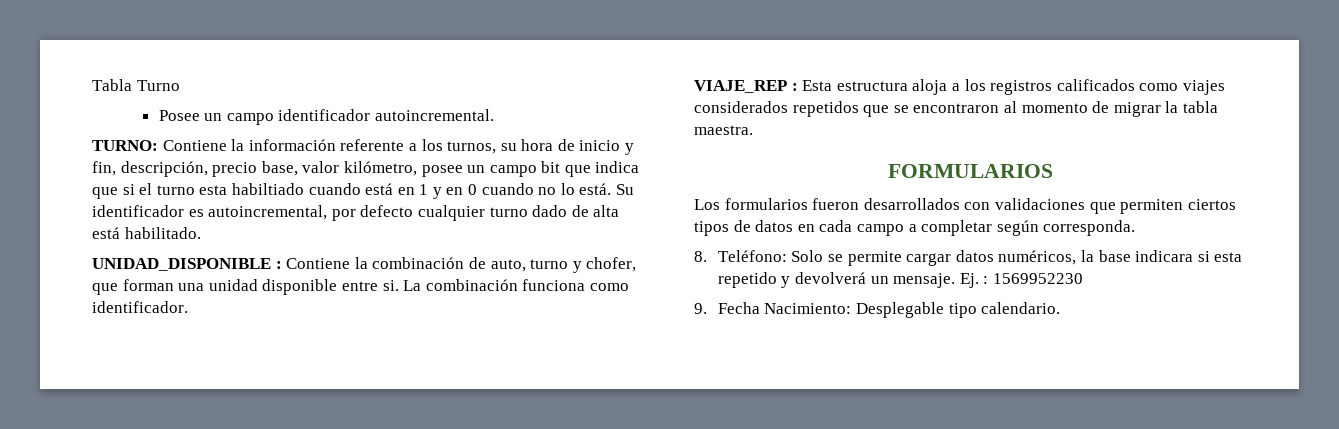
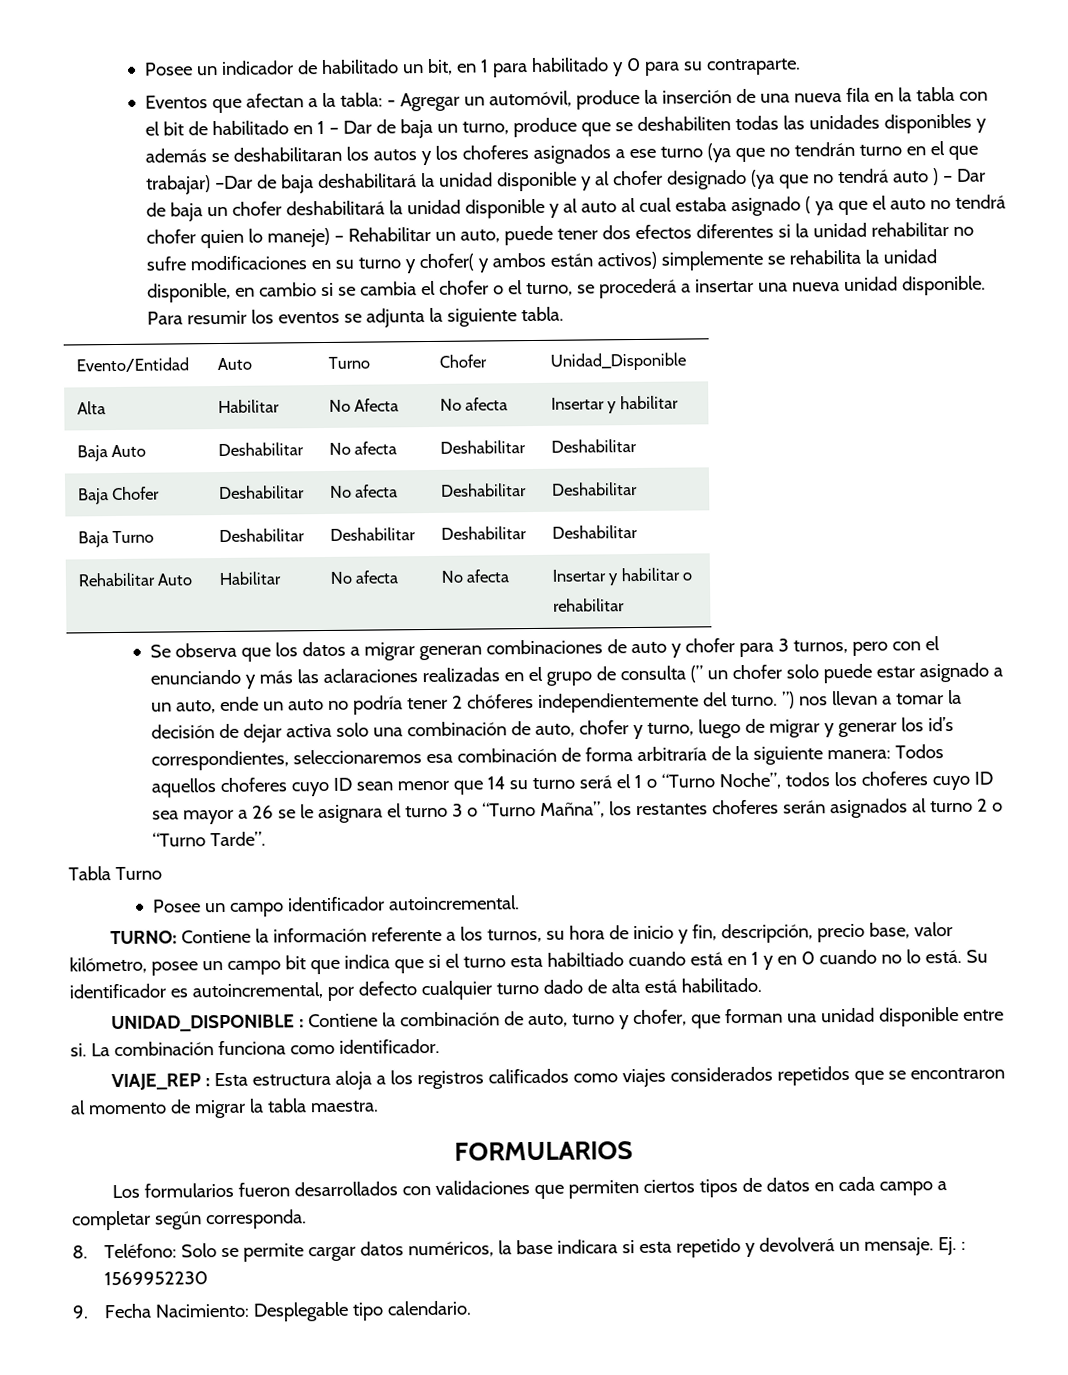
+ Posee un indicador de habilitado un bit, en 1 para habilitado y 0 para su contraparte.
+ Eventos que afectan a la tabla: - Agregar un automóvil, produce la inserción de una nueva fila en la tabla con el bit de habilitado en 1 – Dar de baja un turno, produce que se deshabiliten todas las unidades disponibles y además se deshabilitaran los autos y los choferes asignados a ese turno (ya que no tendrán turno en el que trabajar) –Dar de baja deshabilitará la unidad disponible y al chofer designado (ya que no tendrá auto ) – Dar de baja un chofer deshabilitará la unidad disponible y al auto al cual estaba asignado ( ya que el auto no tendrá chofer quien lo maneje) – Rehabilitar un auto, puede tener dos efectos diferentes si la unidad rehabilitar no sufre modificaciones en su turno y chofer( y ambos están activos) simplemente se rehabilita la unidad disponible, en cambio si se cambia el chofer o el turno, se procederá a insertar una nueva unidad disponible. Para resumir los eventos se adjunta la siguiente tabla.
+ Evento/Entidad | Auto | Turno | Chofer | Unidad_Disponible
+ Alta | Habilitar | No Afecta | No afecta | Insertar y habilitar
+ Baja Auto | Deshabilitar | No afecta | Deshabilitar | Deshabilitar
+ Baja Chofer | Deshabilitar | No afecta | Deshabilitar | Deshabilitar
+ Baja Turno | Deshabilitar | Deshabilitar | Deshabilitar | Deshabilitar
+ Rehabilitar Auto | Habilitar | No afecta | No afecta | Insertar y habilitar o
+ rehabilitar
+ Se observa que los datos a migrar generan combinaciones de auto y chofer para 3 turnos, pero con el enunciando y más las aclaraciones realizadas en el grupo de consulta (” un chofer solo puede estar asignado a un auto, ende un auto no podría tener 2 chóferes independientemente del turno. ”) nos llevan a tomar la decisión de dejar activa solo una combinación de auto, chofer y turno, luego de migrar y generar los id’s correspondientes, seleccionaremos esa combinación de forma arbitraría de la siguiente manera: Todos aquellos choferes cuyo ID sean menor que 14 su turno será el 1 o “Turno Noche”, todos los choferes cuyo ID sea mayor a 26 se le asignara el turno 3 o “Turno Mañna”, los restantes choferes serán asignados al turno 2 o “Turno Tarde”.

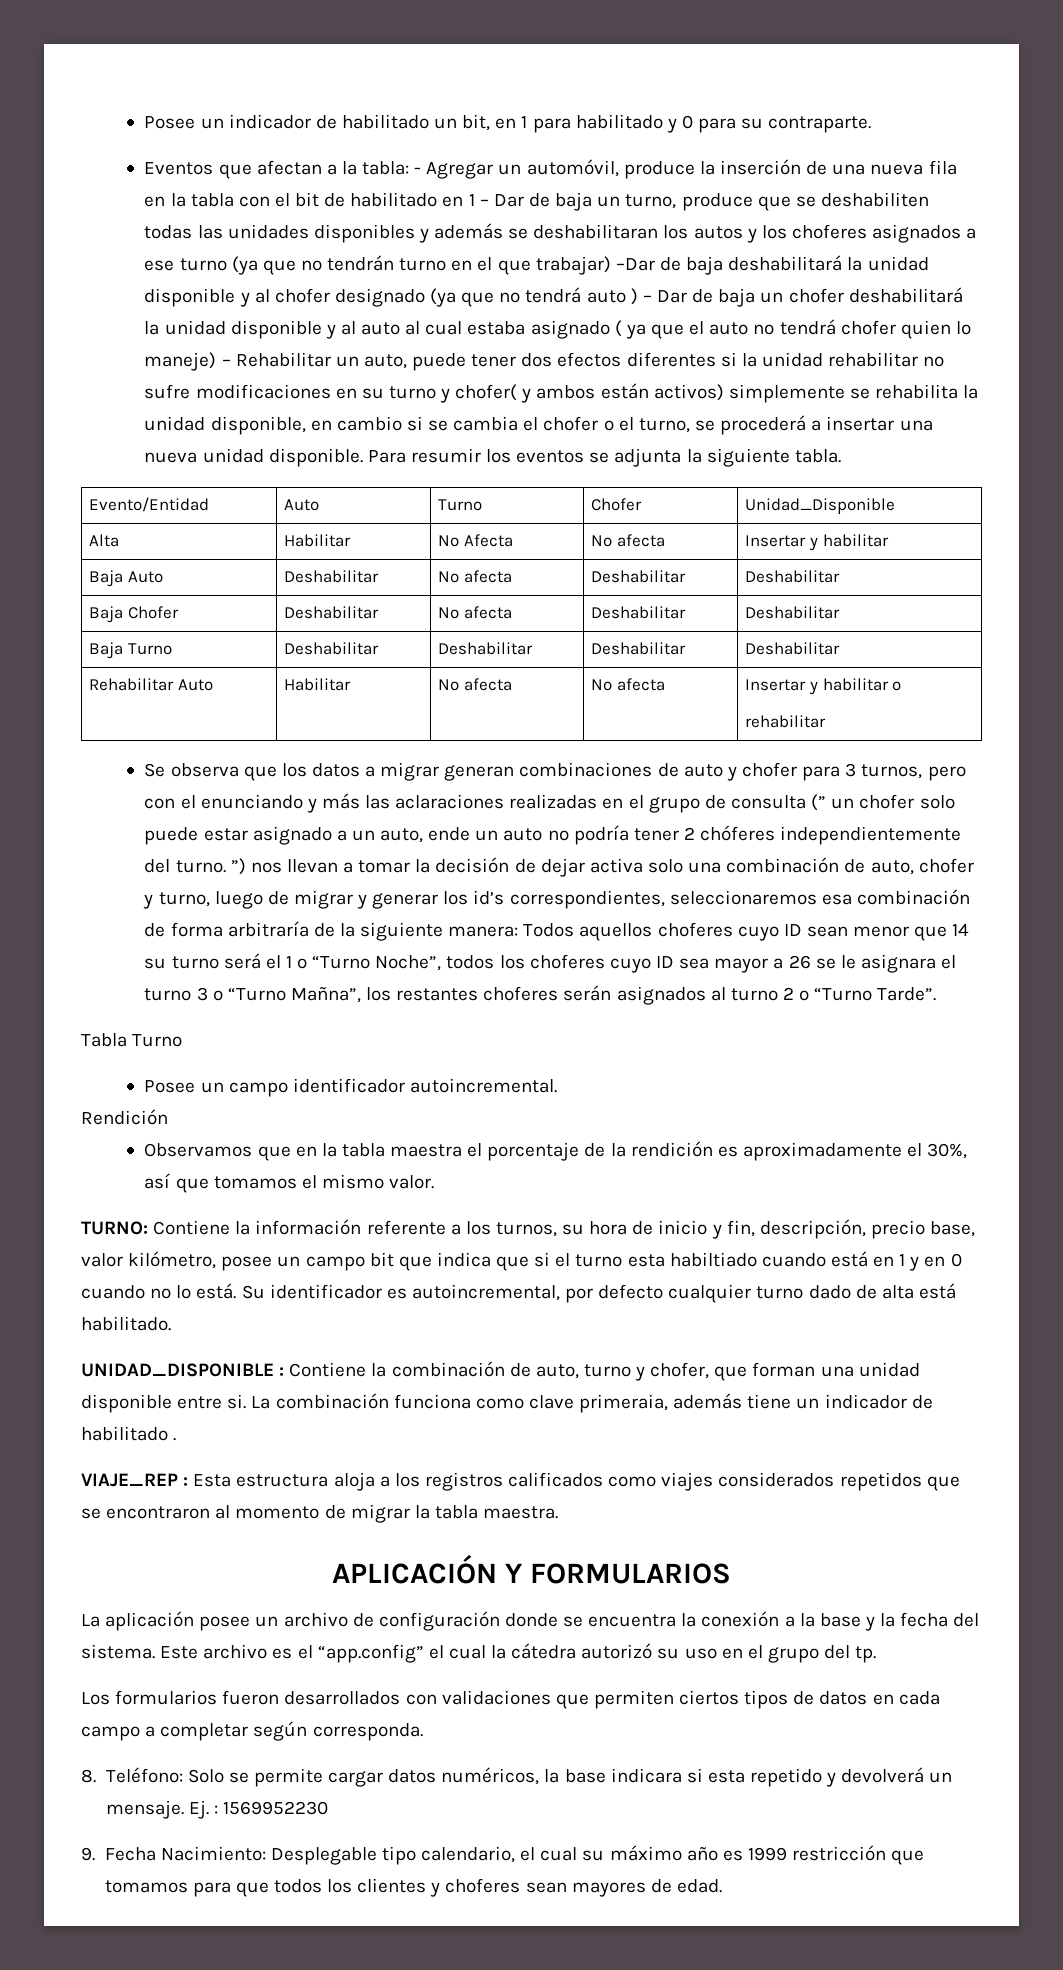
+ Rendición
+ Observamos que en la tabla maestra el porcentaje de la rendición es aproximadamente el 30%, así que tomamos el mismo valor.
- La combinación funciona como identificador.
+ La combinación funciona como clave primeraia, además tiene un indicador de habilitado .
- FORMULARIOS
+ APLICACIÓN Y FORMULARIOS
+ La aplicación posee un archivo de configuración donde se encuentra la conexión a la base y la fecha del sistema. Este archivo es el “app.config” el cual la cátedra autorizó su uso en el grupo del tp.
- 9. Fecha Nacimiento: Desplegable tipo calendario.
+ 9. Fecha Nacimiento: Desplegable tipo calendario, el cual su máximo año es 1999 restricción que tomamos para que todos los clientes y choferes sean mayores de edad.

